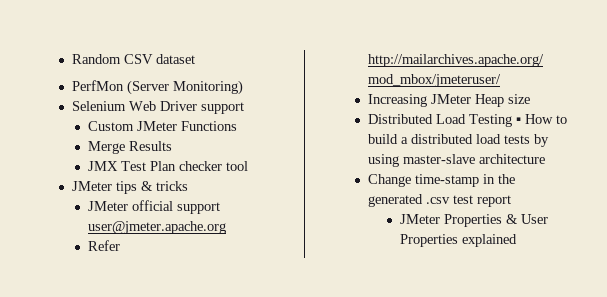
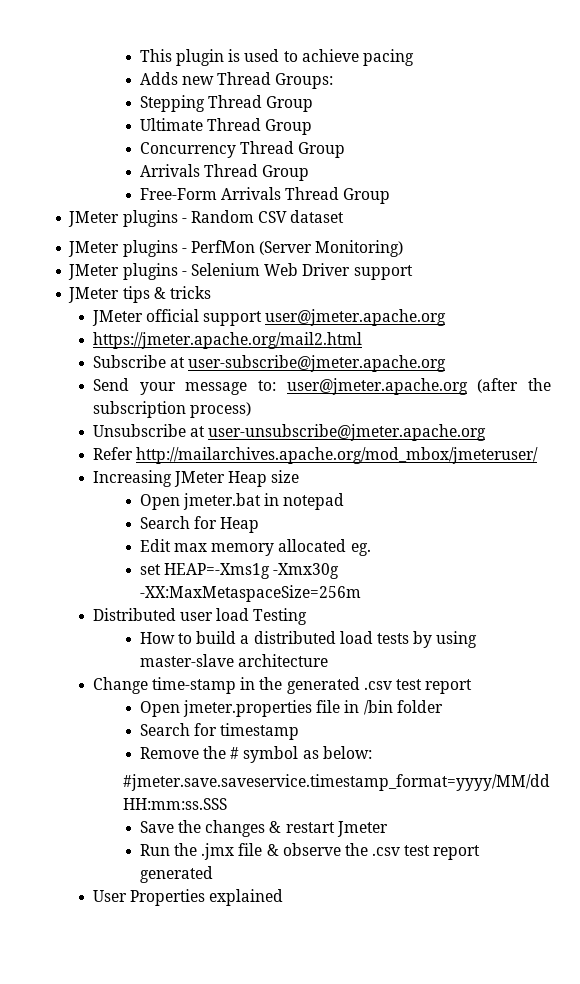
- Random CSV dataset
+ This plugin is used to achieve pacing
+ Adds new Thread Groups:
+ Stepping Thread Group
+ Ultimate Thread Group
+ Concurrency Thread Group
+ Arrivals Thread Group
+ Free-Form Arrivals Thread Group
+ JMeter plugins - Random CSV dataset
- PerfMon (Server Monitoring)
+ JMeter plugins - PerfMon (Server Monitoring)
- Selenium Web Driver support
+ JMeter plugins - Selenium Web Driver support
- Custom JMeter Functions
- Merge Results
- JMX Test Plan checker tool
+ https://jmeter.apache.org/mail2.html
+ Subscribe at user-subscribe@jmeter.apache.org
+ Send your message to: user@jmeter.apache.org (after the subscription process)
+ Unsubscribe at user-unsubscribe@jmeter.apache.org
+ Open jmeter.bat in notepad
+ Search for Heap
+ Edit max memory allocated eg.
+ set HEAP=-Xms1g -Xmx30g -XX:MaxMetaspaceSize=256m
- Distributed Load Testing ▪ How to build a distributed load tests by using master-slave architecture
+ Distributed user load Testing
+ How to build a distributed load tests by using master-slave architecture
- JMeter Properties & User Properties explained
+ Open jmeter.properties file in /bin folder
+ Search for timestamp
+ Remove the # symbol as below:
+ #jmeter.save.saveservice.timestamp_format=yyyy/MM/dd HH:mm:ss.SSS
+ Save the changes & restart Jmeter
+ Run the .jmx file & observe the .csv test report generated
+ User Properties explained

